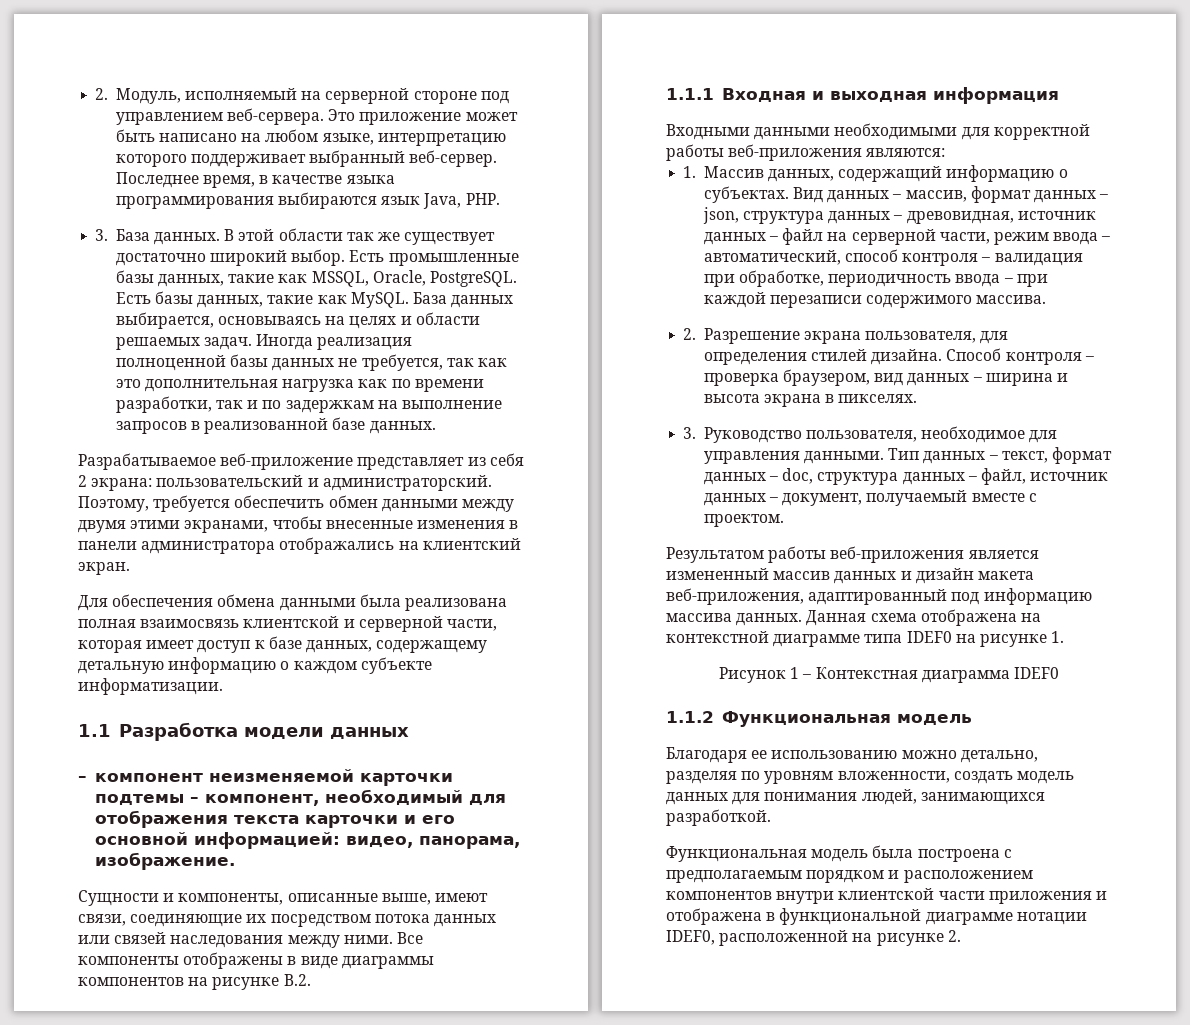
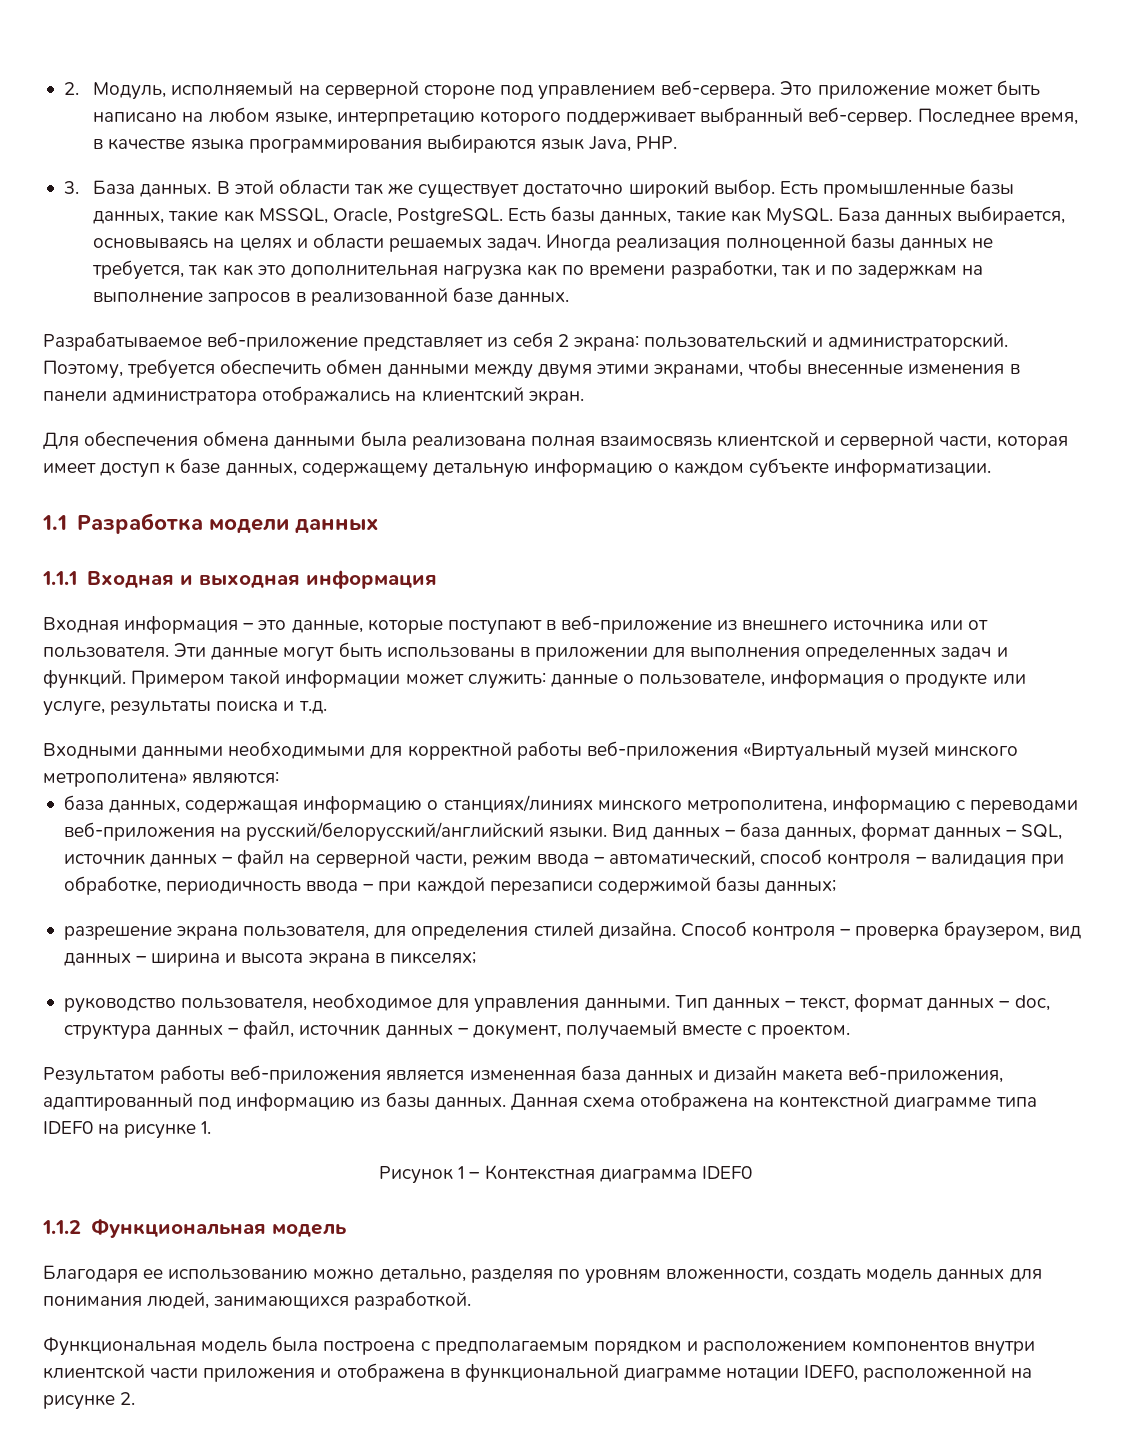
- – компонент неизменяемой карточки подтемы – компонент, необходимый для отображения текста карточки и его основной информацией: видео, панорама, изображение.
- Сущности и компоненты, описанные выше, имеют связи, соединяющие их посредством потока данных или связей наследования между ними. Все компоненты отображены в виде диаграммы компонентов на рисунке В.2.
  1.1.1 Входная и выходная информация
+ Входная информация – это данные, которые поступают в веб-приложение из внешнего источника или от пользователя. Эти данные могут быть использованы в приложении для выполнения определенных задач и функций. Примером такой информации может служить: данные о пользователе, информация о продукте или услуге, результаты поиска и т.д.
- Входными данными необходимыми для корректной работы веб-приложения являются:
- 1. Массив данных, содержащий информацию о субъектах.
+ Входными данными необходимыми для корректной работы веб-приложения «Виртуальный музей минского метрополитена» являются:
+ база данных, содержащая информацию о станциях/линиях минского метрополитена, информацию с переводами веб-приложения на русский/белорусский/английский языки.
- Вид данных – массив, формат данных – json, структура данных – древовидная, источник данных – файл на серверной части, режим ввода – автоматический, способ контроля – валидация при обработке, периодичность ввода – при каждой перезаписи содержимого массива.
- 2. Разрешение экрана пользователя, для определения стилей дизайна.
+ Вид данных – база данных, формат данных – SQL, источник данных – файл на серверной части, режим ввода – автоматический, способ контроля – валидация при обработке, периодичность ввода – при каждой перезаписи содержимой базы данных;
+ разрешение экрана пользователя, для определения стилей дизайна.
- Способ контроля – проверка браузером, вид данных – ширина и высота экрана в пикселях.
- 3. Руководство пользователя, необходимое для управления данными.
+ Способ контроля – проверка браузером, вид данных – ширина и высота экрана в пикселях;
+ руководство пользователя, необходимое для управления данными.
- Результатом работы веб-приложения является измененный массив данных и дизайн макета веб-приложения, адаптированный под информацию массива данных.
+ Результатом работы веб-приложения является измененная база данных и дизайн макета веб-приложения, адаптированный под информацию из базы данных.

